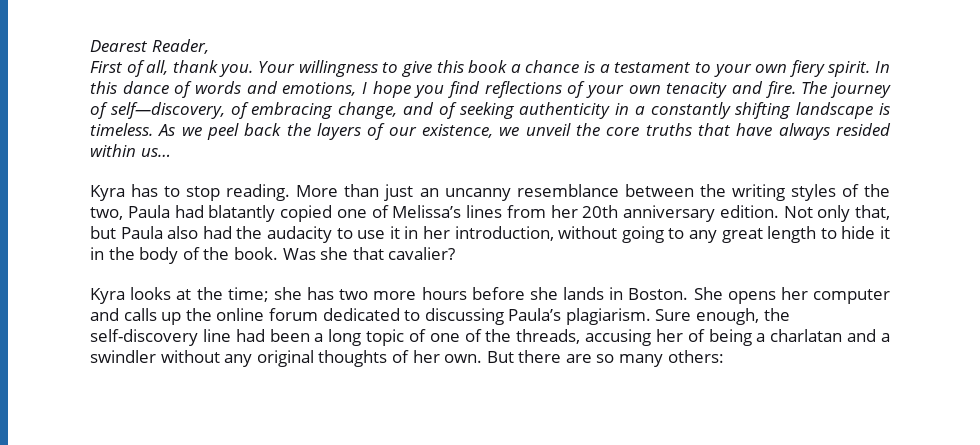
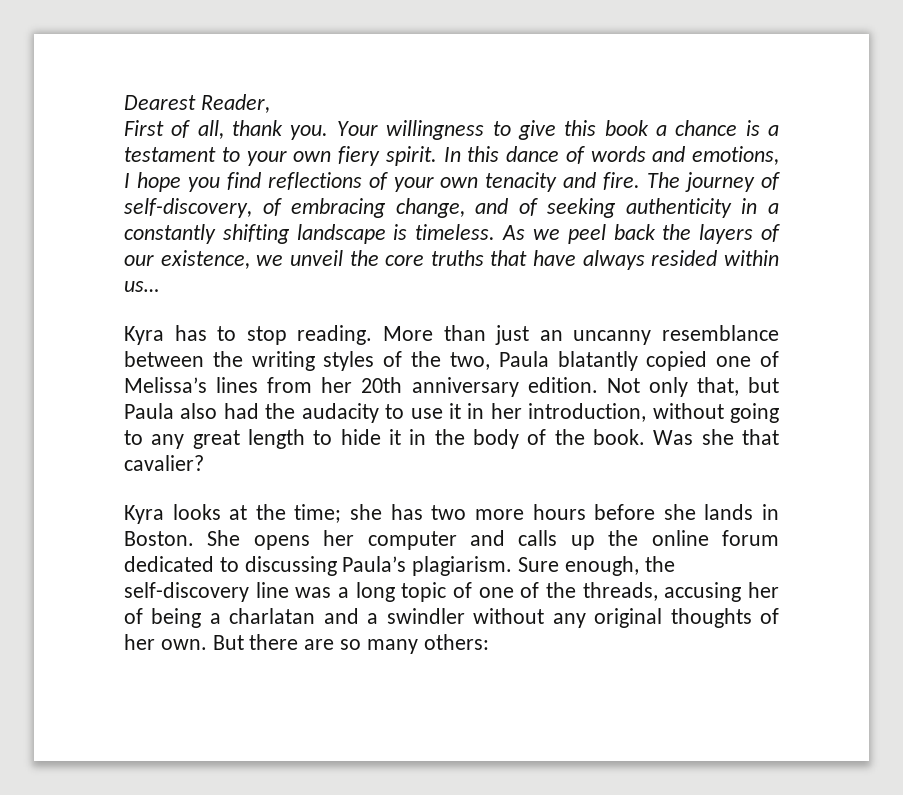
- The journey of self—discovery, of embracing change, and of seeking authenticity in a constantly shifting landscape is timeless.
+ The journey of self-discovery, of embracing change, and of seeking authenticity in a constantly shifting landscape is timeless.
- More than just an uncanny resemblance between the writing styles of the two, Paula had blatantly copied one of Melissa’s lines from her 20th anniversary edition.
+ More than just an uncanny resemblance between the writing styles of the two, Paula blatantly copied one of Melissa’s lines from her 20th anniversary edition.
- Sure enough, the self-discovery line had been a long topic of one of the threads, accusing her of being a charlatan and a swindler without any original thoughts of her own.
+ Sure enough, the self-discovery line was a long topic of one of the threads, accusing her of being a charlatan and a swindler without any original thoughts of her own.

